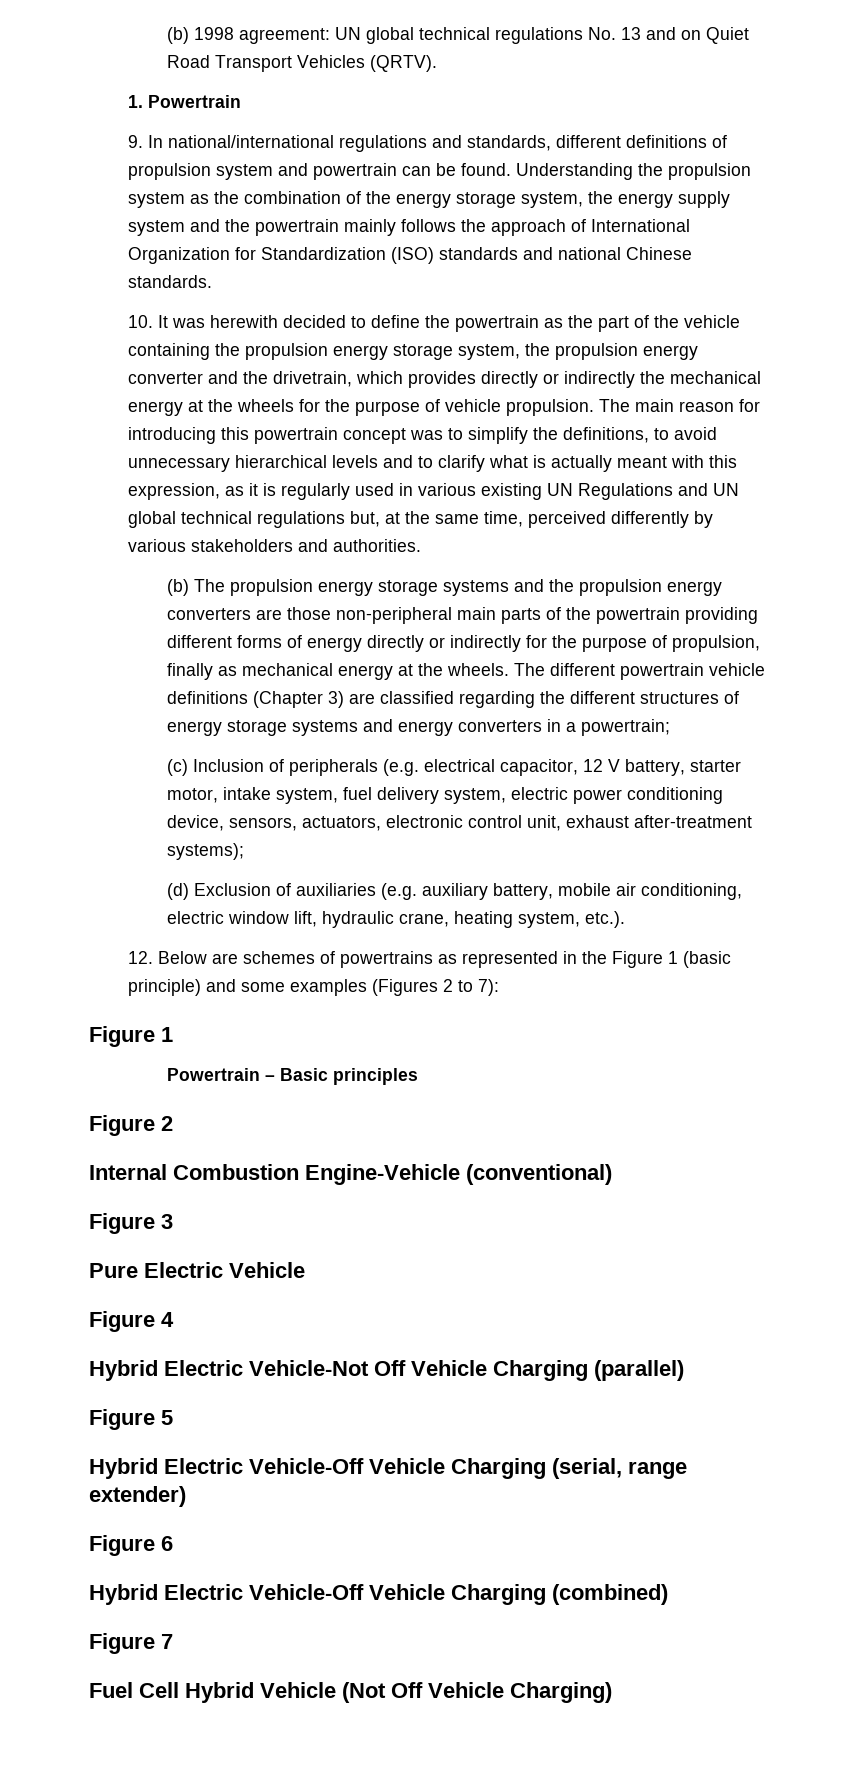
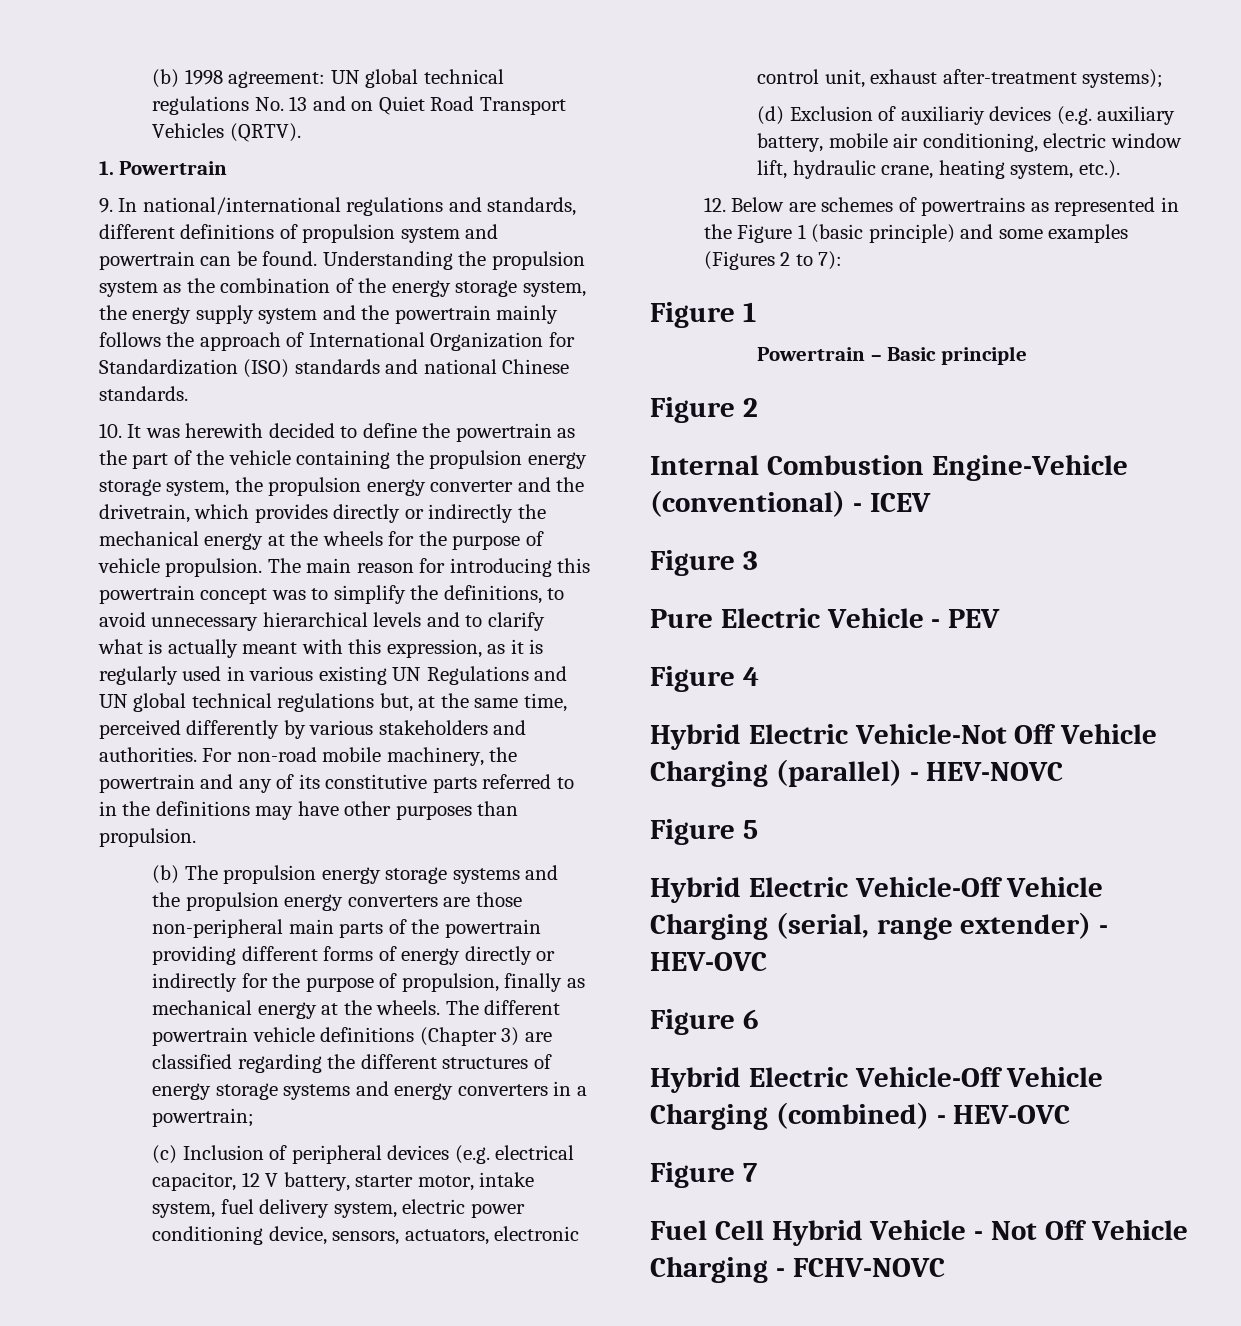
+ For non-road mobile machinery, the powertrain and any of its constitutive parts referred to in the definitions may have other purposes than propulsion.
- (c) Inclusion of peripherals (e.g. electrical capacitor, 12 V battery, starter motor, intake system, fuel delivery system, electric power conditioning device, sensors, actuators, electronic control unit, exhaust after-treatment systems);
+ (c) Inclusion of peripheral devices (e.g. electrical capacitor, 12 V battery, starter motor, intake system, fuel delivery system, electric power conditioning device, sensors, actuators, electronic control unit, exhaust after-treatment systems);
- (d) Exclusion of auxiliaries (e.g. auxiliary battery, mobile air conditioning, electric window lift, hydraulic crane, heating system, etc.).
+ (d) Exclusion of auxiliariy devices (e.g. auxiliary battery, mobile air conditioning, electric window lift, hydraulic crane, heating system, etc.).
- Powertrain – Basic principles
+ Powertrain – Basic principle
- Internal Combustion Engine-Vehicle (conventional)
+ Internal Combustion Engine-Vehicle (conventional) - ICEV
- Pure Electric Vehicle
+ Pure Electric Vehicle - PEV
- Hybrid Electric Vehicle-Not Off Vehicle Charging (parallel)
+ Hybrid Electric Vehicle-Not Off Vehicle Charging (parallel) - HEV-NOVC
- Hybrid Electric Vehicle-Off Vehicle Charging (serial, range extender)
+ Hybrid Electric Vehicle-Off Vehicle Charging (serial, range extender) - HEV-OVC
- Hybrid Electric Vehicle-Off Vehicle Charging (combined)
+ Hybrid Electric Vehicle-Off Vehicle Charging (combined) - HEV-OVC
- Fuel Cell Hybrid Vehicle (Not Off Vehicle Charging)
+ Fuel Cell Hybrid Vehicle - Not Off Vehicle Charging - FCHV-NOVC

